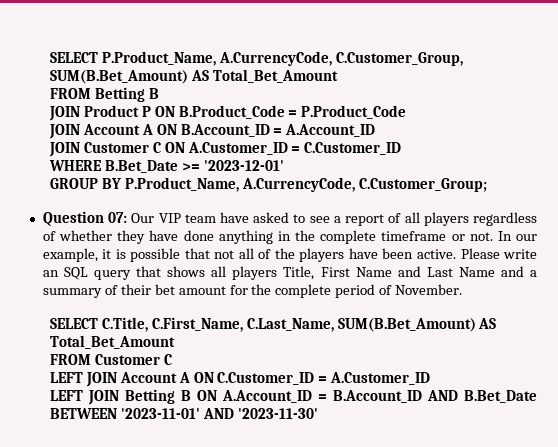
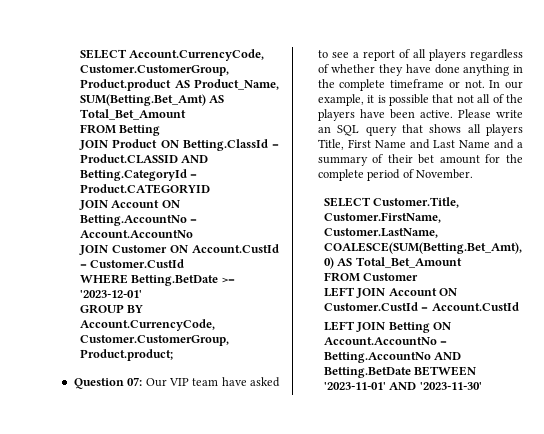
- SELECT P.Product_Name, A.CurrencyCode, C.Customer_Group, SUM(B.Bet_Amount) AS Total_Bet_Amount
+ SELECT Account.CurrencyCode, Customer.CustomerGroup, Product.product AS Product_Name, SUM(Betting.Bet_Amt) AS Total_Bet_Amount
- FROM Betting B
+ FROM Betting
- JOIN Product P ON B.Product_Code = P.Product_Code
- JOIN Account A ON B.Account_ID = A.Account_ID
- JOIN Customer C ON A.Customer_ID = C.Customer_ID
+ JOIN Product ON Betting.ClassId = Product.CLASSID AND Betting.CategoryId = Product.CATEGORYID
+ JOIN Account ON Betting.AccountNo = Account.AccountNo
+ JOIN Customer ON Account.CustId = Customer.CustId
- WHERE B.Bet_Date >= '2023-12-01'
+ WHERE Betting.BetDate >= '2023-12-01'
- GROUP BY P.Product_Name, A.CurrencyCode, C.Customer_Group;
+ GROUP BY Account.CurrencyCode, Customer.CustomerGroup, Product.product;
- SELECT C.Title, C.First_Name, C.Last_Name, SUM(B.Bet_Amount) AS Total_Bet_Amount
+ SELECT Customer.Title, Customer.FirstName, Customer.LastName, COALESCE(SUM(Betting.Bet_Amt), 0) AS Total_Bet_Amount
- FROM Customer C
+ FROM Customer
- LEFT JOIN Account A ON C.Customer_ID = A.Customer_ID
- LEFT JOIN Betting B ON A.Account_ID = B.Account_ID AND B.Bet_Date BETWEEN '2023-11-01' AND '2023-11-30'
+ LEFT JOIN Account ON Customer.CustId = Account.CustId
+ LEFT JOIN Betting ON Account.AccountNo = Betting.AccountNo AND Betting.BetDate BETWEEN '2023-11-01' AND '2023-11-30'

